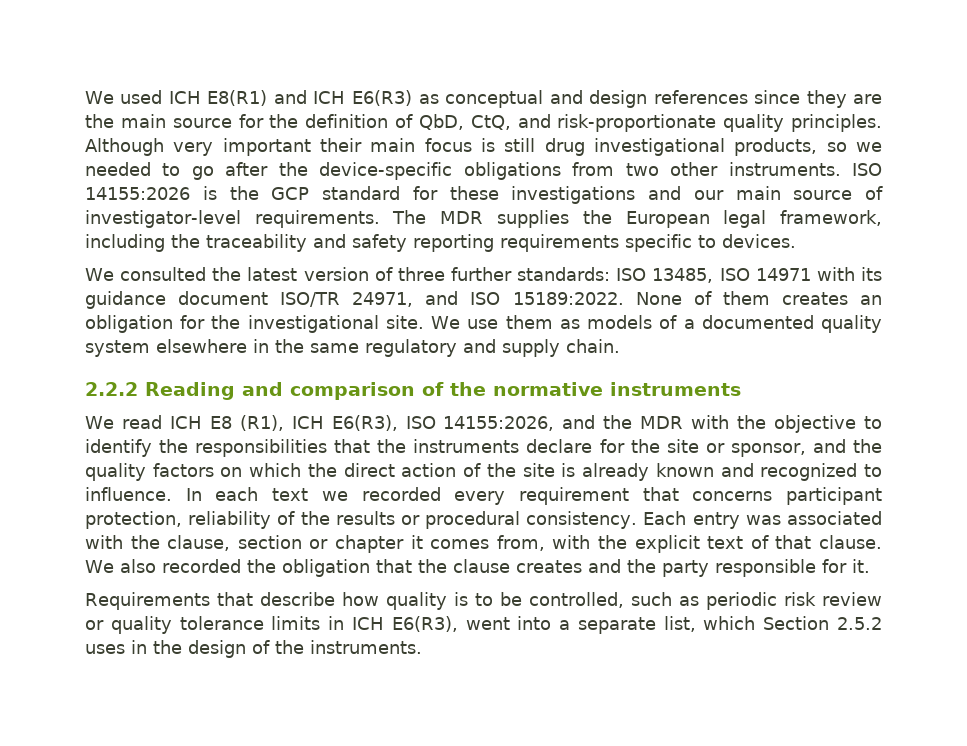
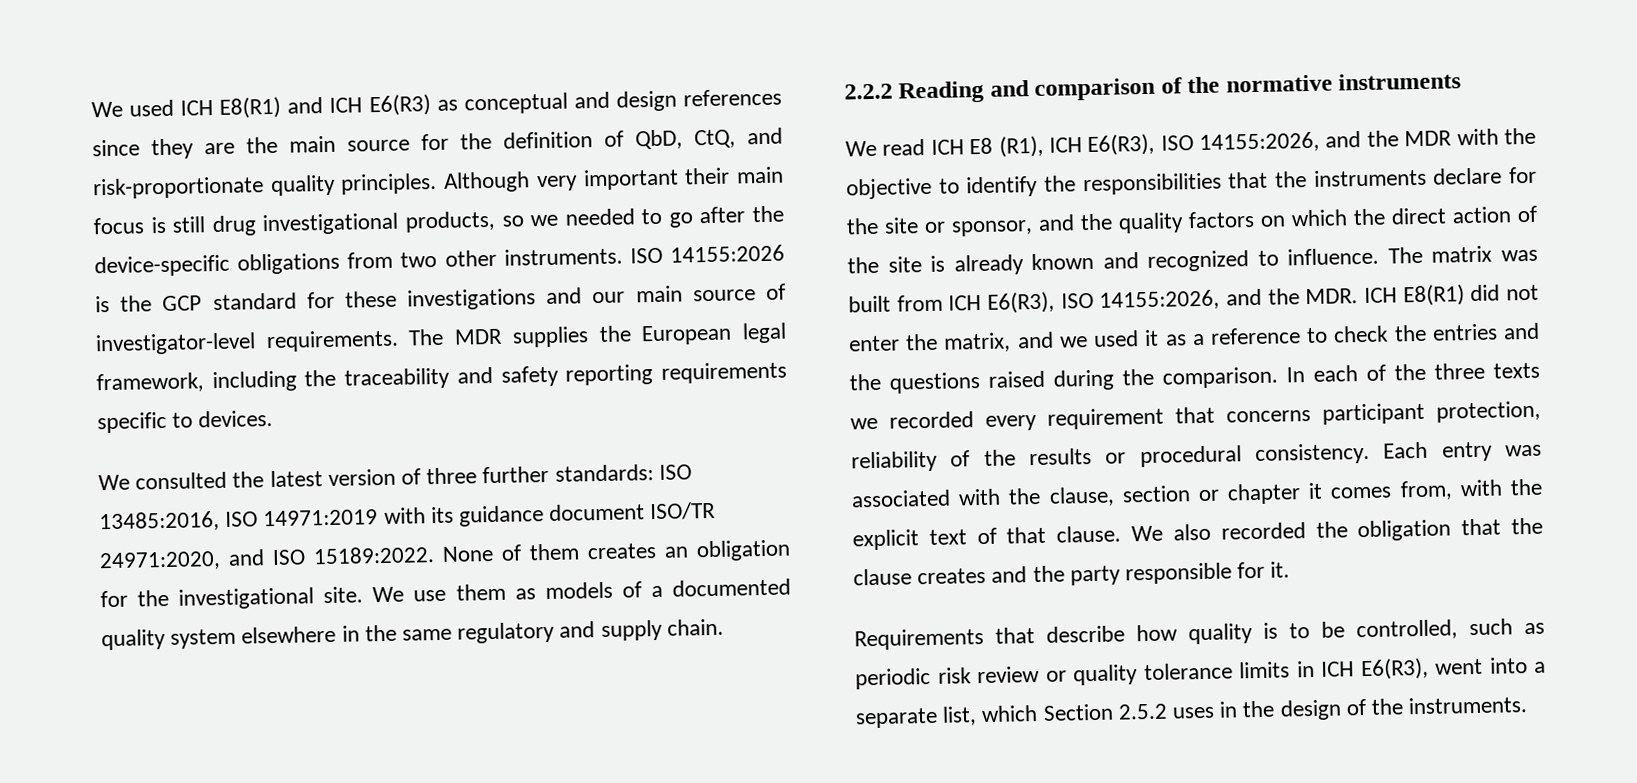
- We consulted the latest version of three further standards: ISO 13485, ISO 14971 with its guidance document ISO/TR 24971, and ISO 15189:2022.
+ We consulted the latest version of three further standards: ISO 13485:2016, ISO 14971:2019 with its guidance document ISO/TR 24971:2020, and ISO 15189:2022.
- In each text we recorded every requirement that concerns participant protection, reliability of the results or procedural consistency.
+ The matrix was built from ICH E6(R3), ISO 14155:2026, and the MDR. ICH E8(R1) did not enter the matrix, and we used it as a reference to check the entries and the questions raised during the comparison. In each of the three texts we recorded every requirement that concerns participant protection, reliability of the results or procedural consistency.

